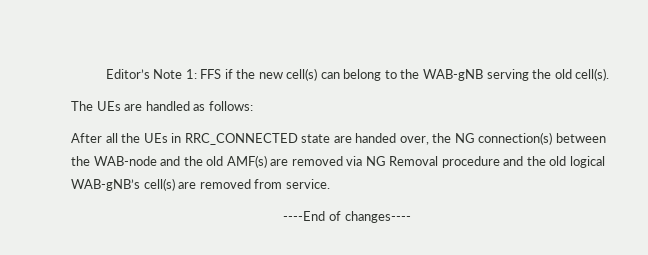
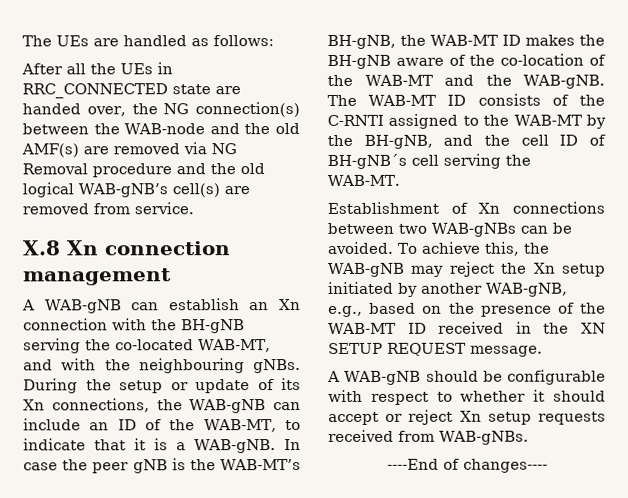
- Editor’s Note 1: FFS if the new cell(s) can belong to the WAB-gNB serving the old cell(s).
+ X.8 Xn connection management
+ A WAB-gNB can establish an Xn connection with the BH-gNB serving the co-located WAB-MT, and with the neighbouring gNBs. During the setup or update of its Xn connections, the WAB-gNB can include an ID of the WAB-MT, to indicate that it is a WAB-gNB. In case the peer gNB is the WAB-MT’s BH-gNB, the WAB-MT ID makes the BH-gNB aware of the co-location of the WAB-MT and the WAB-gNB. The WAB-MT ID consists of the C-RNTI assigned to the WAB-MT by the BH-gNB, and the cell ID of BH-gNB´s cell serving the WAB-MT.
+ Establishment of Xn connections between two WAB-gNBs can be avoided. To achieve this, the WAB-gNB may reject the Xn setup initiated by another WAB-gNB, e.g., based on the presence of the WAB-MT ID received in the XN SETUP REQUEST message.
+ A WAB-gNB should be configurable with respect to whether it should accept or reject Xn setup requests received from WAB-gNBs.

